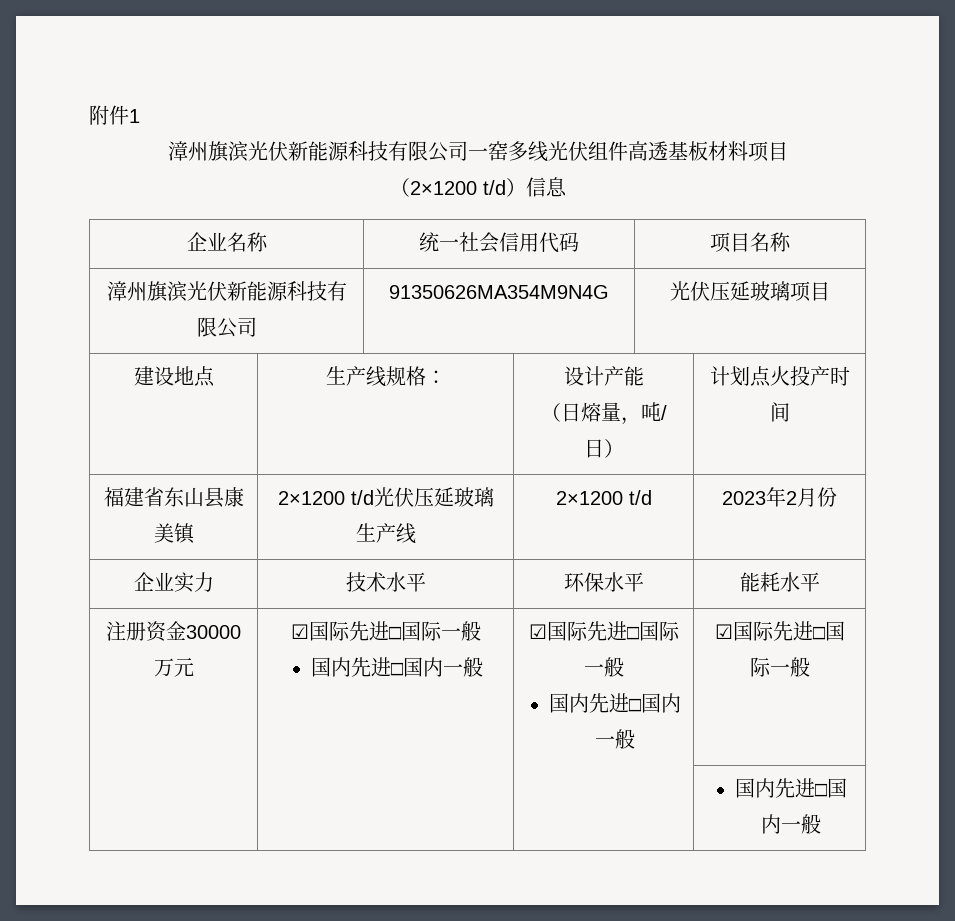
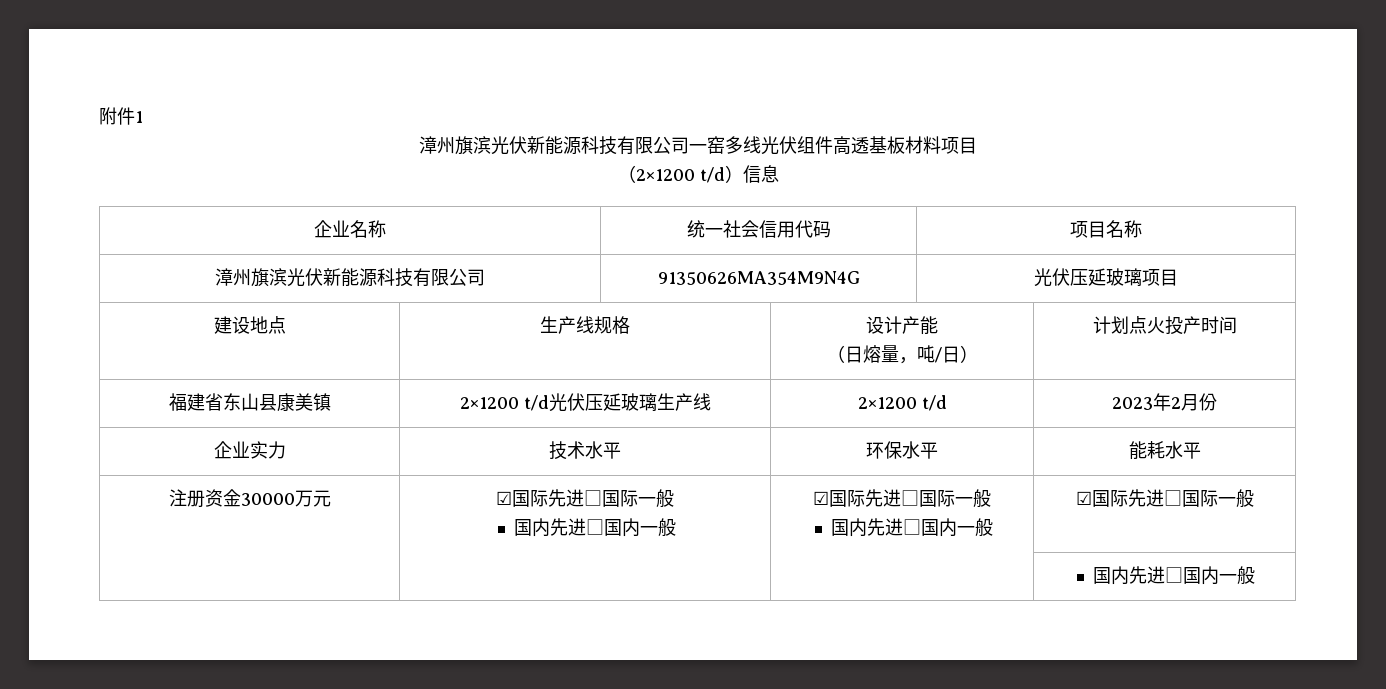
- 建设地点 | 生产线规格： | 设计产能
+ 建设地点 | 生产线规格 | 设计产能

